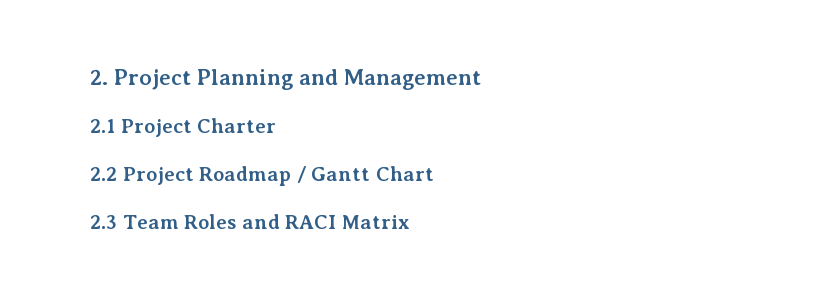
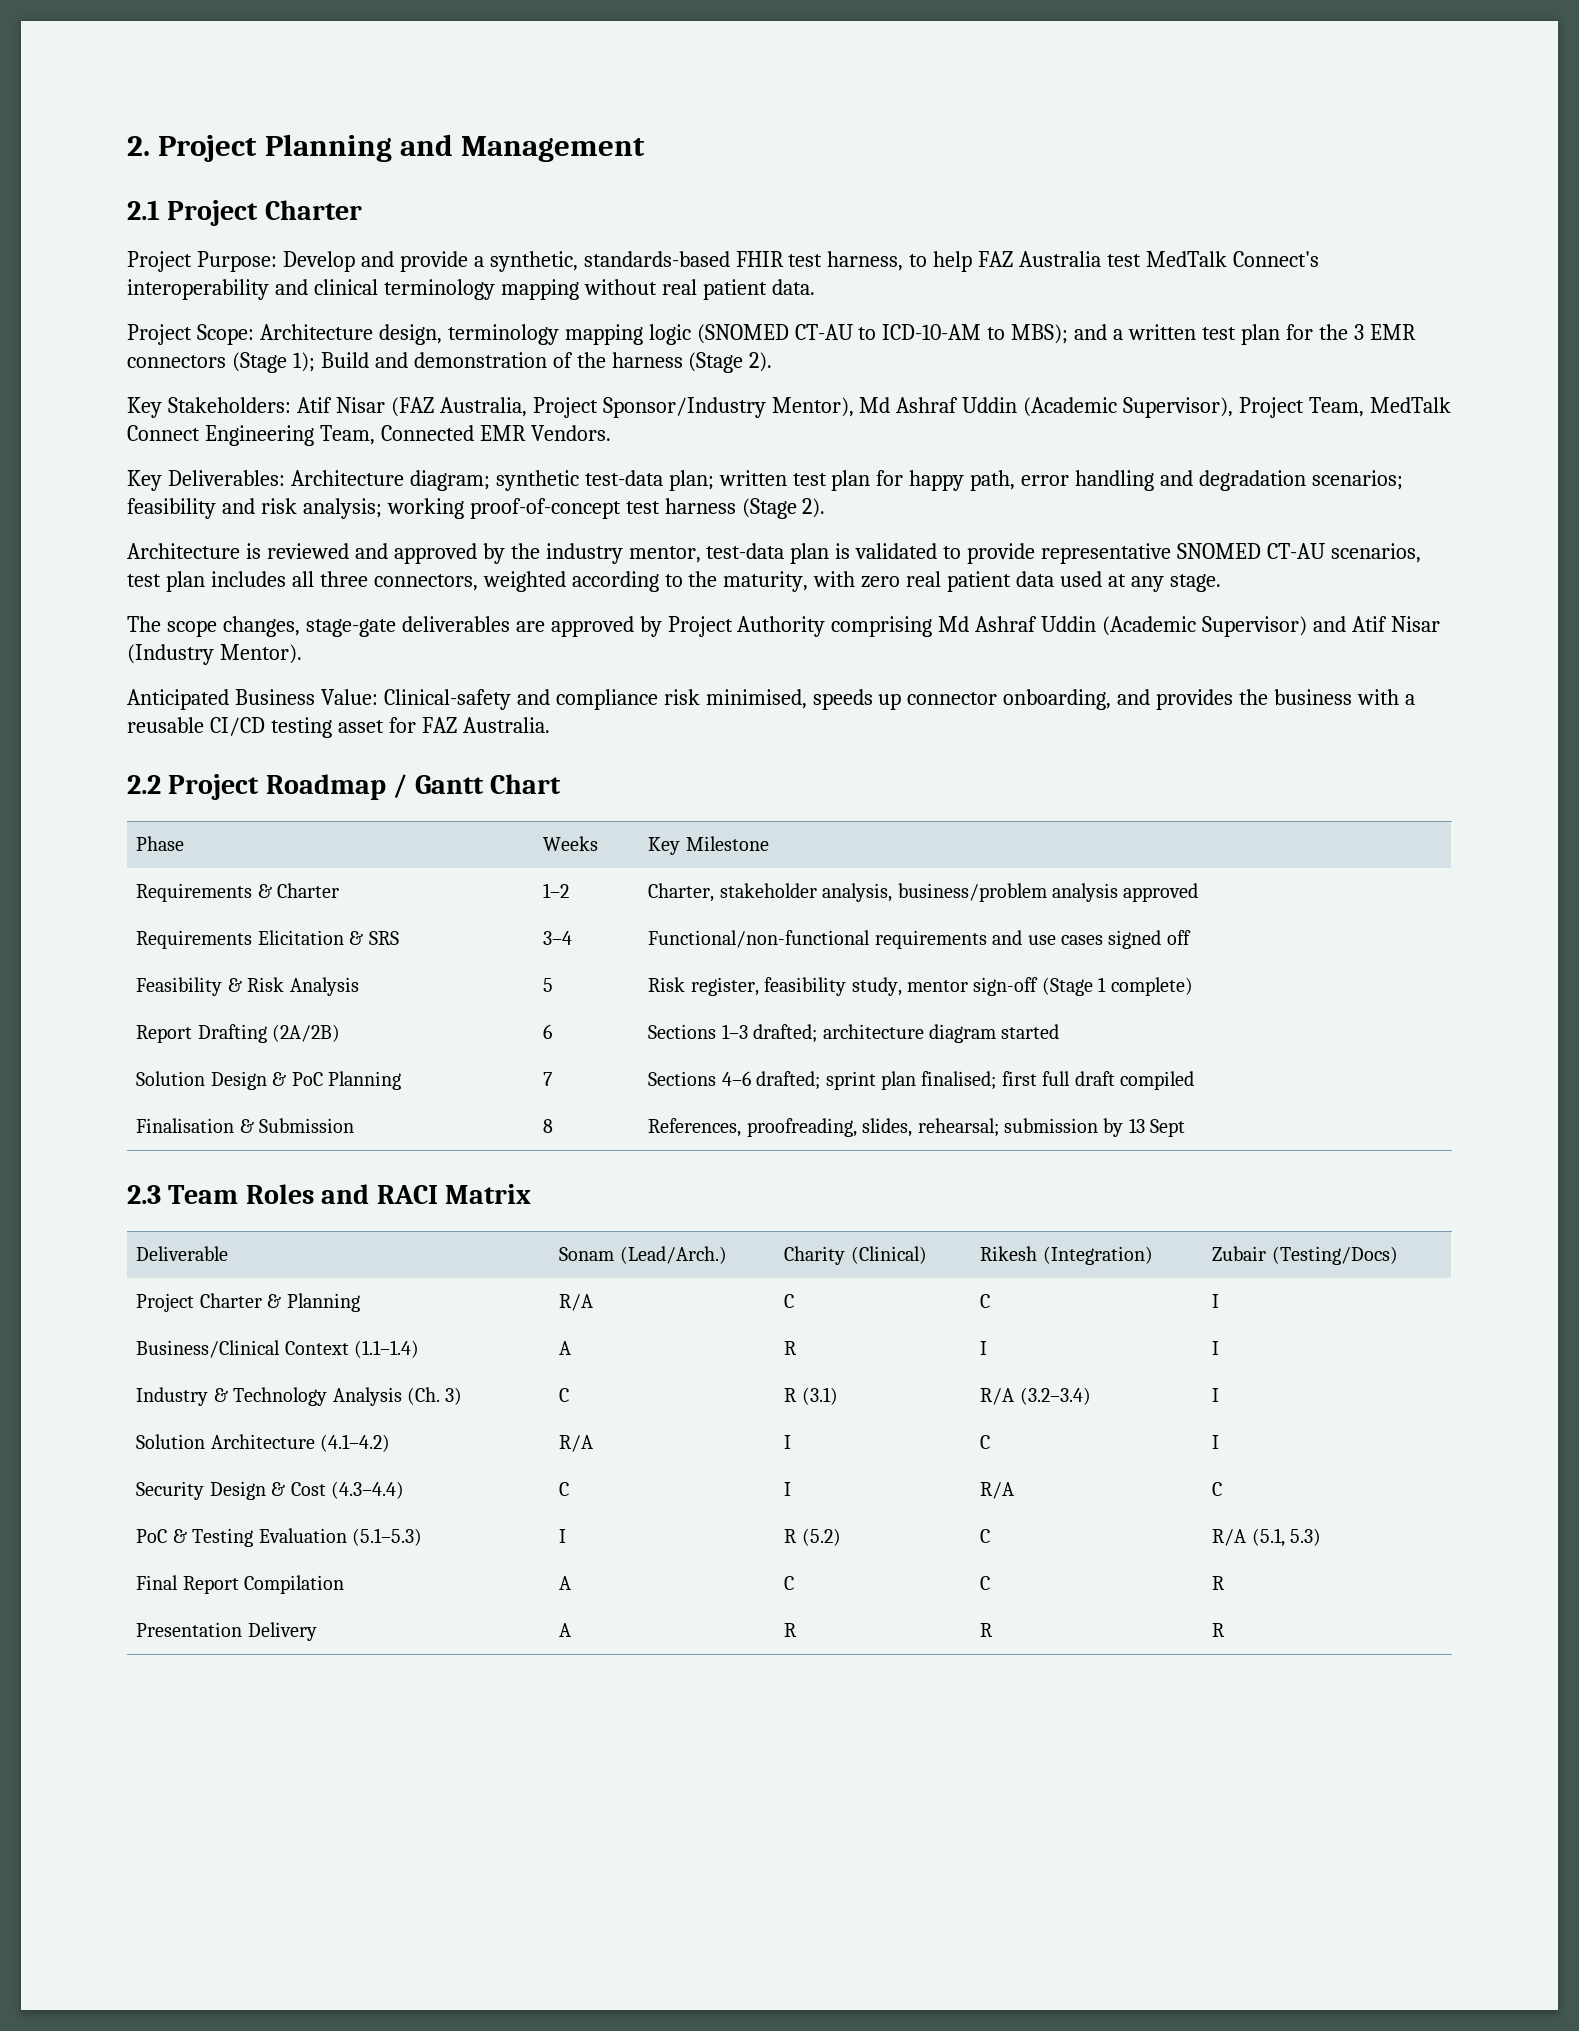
+ Project Purpose: Develop and provide a synthetic, standards-based FHIR test harness, to help FAZ Australia test MedTalk Connect's interoperability and clinical terminology mapping without real patient data.
+ Project Scope: Architecture design, terminology mapping logic (SNOMED CT-AU to ICD-10-AM to MBS); and a written test plan for the 3 EMR connectors (Stage 1); Build and demonstration of the harness (Stage 2).
+ Key Stakeholders: Atif Nisar (FAZ Australia, Project Sponsor/Industry Mentor), Md Ashraf Uddin (Academic Supervisor), Project Team, MedTalk Connect Engineering Team, Connected EMR Vendors.
+ Key Deliverables: Architecture diagram; synthetic test-data plan; written test plan for happy path, error handling and degradation scenarios; feasibility and risk analysis; working proof-of-concept test harness (Stage 2).
+ Architecture is reviewed and approved by the industry mentor, test-data plan is validated to provide representative SNOMED CT-AU scenarios, test plan includes all three connectors, weighted according to the maturity, with zero real patient data used at any stage.
+ The scope changes, stage-gate deliverables are approved by Project Authority comprising Md Ashraf Uddin (Academic Supervisor) and Atif Nisar (Industry Mentor).
+ Anticipated Business Value: Clinical-safety and compliance risk minimised, speeds up connector onboarding, and provides the business with a reusable CI/CD testing asset for FAZ Australia.
+ Phase | Weeks | Key Milestone
+ Requirements & Charter | 1–2 | Charter, stakeholder analysis, business/problem analysis approved
+ Requirements Elicitation & SRS | 3–4 | Functional/non-functional requirements and use cases signed off
+ Feasibility & Risk Analysis | 5 | Risk register, feasibility study, mentor sign-off (Stage 1 complete)
+ Report Drafting (2A/2B) | 6 | Sections 1–3 drafted; architecture diagram started
+ Solution Design & PoC Planning | 7 | Sections 4–6 drafted; sprint plan finalised; first full draft compiled
+ Finalisation & Submission | 8 | References, proofreading, slides, rehearsal; submission by 13 Sept
+ Deliverable | Sonam (Lead/Arch.) | Charity (Clinical) | Rikesh (Integration) | Zubair (Testing/Docs)
+ Project Charter & Planning | R/A | C | C | I
+ Business/Clinical Context (1.1–1.4) | A | R | I | I
+ Industry & Technology Analysis (Ch. 3) | C | R (3.1) | R/A (3.2–3.4) | I
+ Solution Architecture (4.1–4.2) | R/A | I | C | I
+ Security Design & Cost (4.3–4.4) | C | I | R/A | C
+ PoC & Testing Evaluation (5.1–5.3) | I | R (5.2) | C | R/A (5.1, 5.3)
+ Final Report Compilation | A | C | C | R
+ Presentation Delivery | A | R | R | R

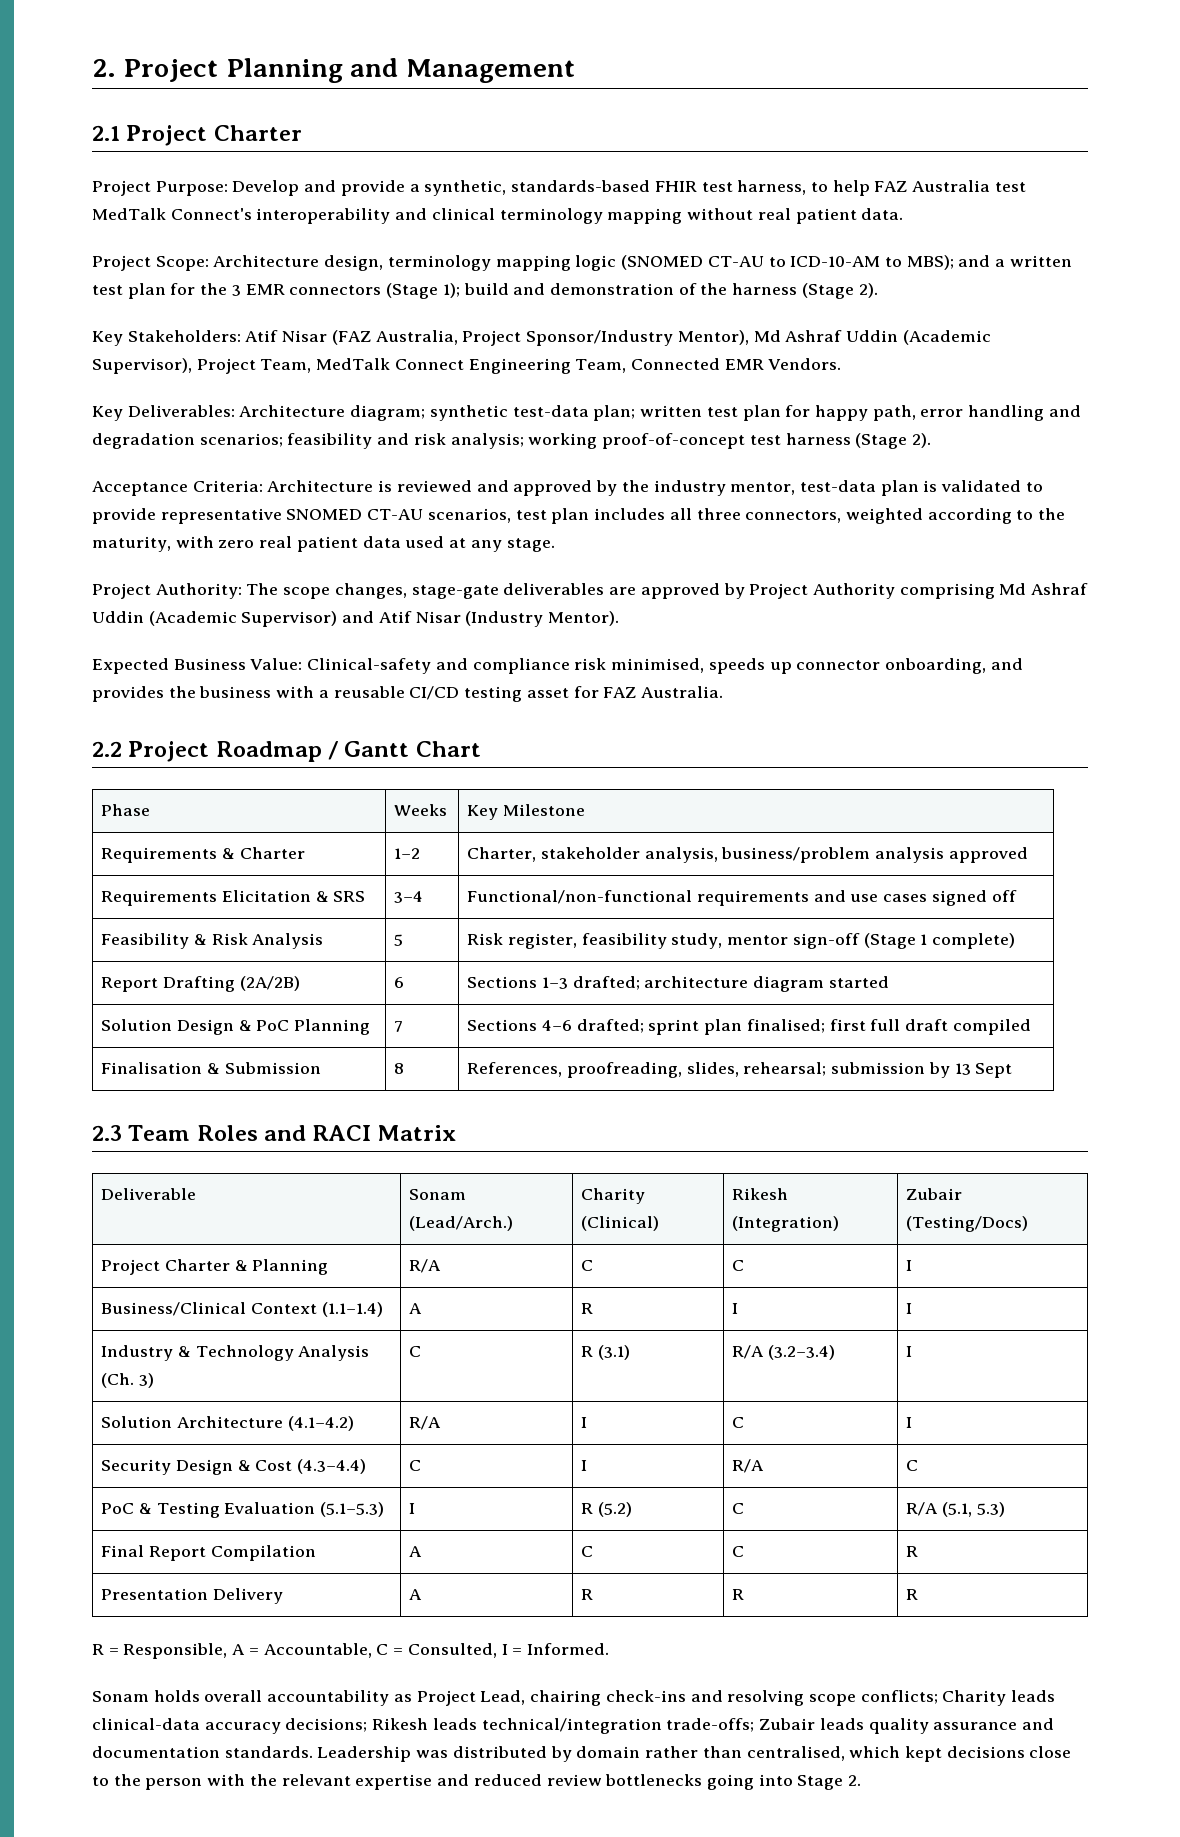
- Project Scope: Architecture design, terminology mapping logic (SNOMED CT-AU to ICD-10-AM to MBS); and a written test plan for the 3 EMR connectors (Stage 1); Build and demonstration of the harness (Stage 2).
+ Project Scope: Architecture design, terminology mapping logic (SNOMED CT-AU to ICD-10-AM to MBS); and a written test plan for the 3 EMR connectors (Stage 1); build and demonstration of the harness (Stage 2).
- Architecture is reviewed and approved by the industry mentor, test-data plan is validated to provide representative SNOMED CT-AU scenarios, test plan includes all three connectors, weighted according to the maturity, with zero real patient data used at any stage.
+ Acceptance Criteria: Architecture is reviewed and approved by the industry mentor, test-data plan is validated to provide representative SNOMED CT-AU scenarios, test plan includes all three connectors, weighted according to the maturity, with zero real patient data used at any stage.
- The scope changes, stage-gate deliverables are approved by Project Authority comprising Md Ashraf Uddin (Academic Supervisor) and Atif Nisar (Industry Mentor).
+ Project Authority: The scope changes, stage-gate deliverables are approved by Project Authority comprising Md Ashraf Uddin (Academic Supervisor) and Atif Nisar (Industry Mentor).
- Anticipated Business Value: Clinical-safety and compliance risk minimised, speeds up connector onboarding, and provides the business with a reusable CI/CD testing asset for FAZ Australia.
+ Expected Business Value: Clinical-safety and compliance risk minimised, speeds up connector onboarding, and provides the business with a reusable CI/CD testing asset for FAZ Australia.
+ R = Responsible, A = Accountable, C = Consulted, I = Informed.
+ Sonam holds overall accountability as Project Lead, chairing check-ins and resolving scope conflicts; Charity leads clinical-data accuracy decisions; Rikesh leads technical/integration trade-offs; Zubair leads quality assurance and documentation standards. Leadership was distributed by domain rather than centralised, which kept decisions close to the person with the relevant expertise and reduced review bottlenecks going into Stage 2.

